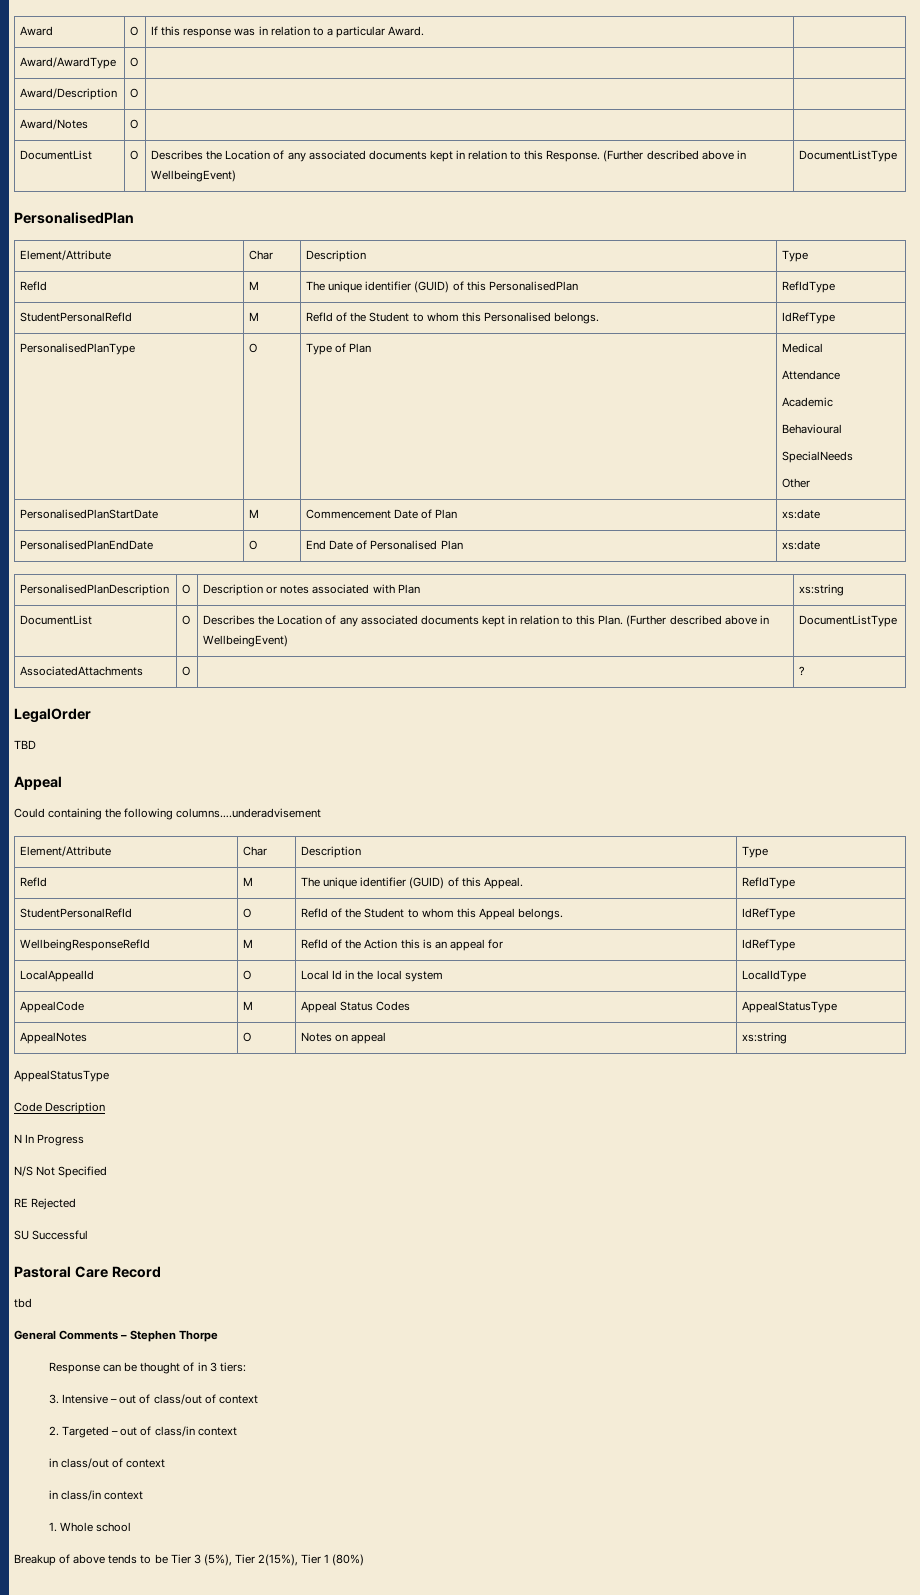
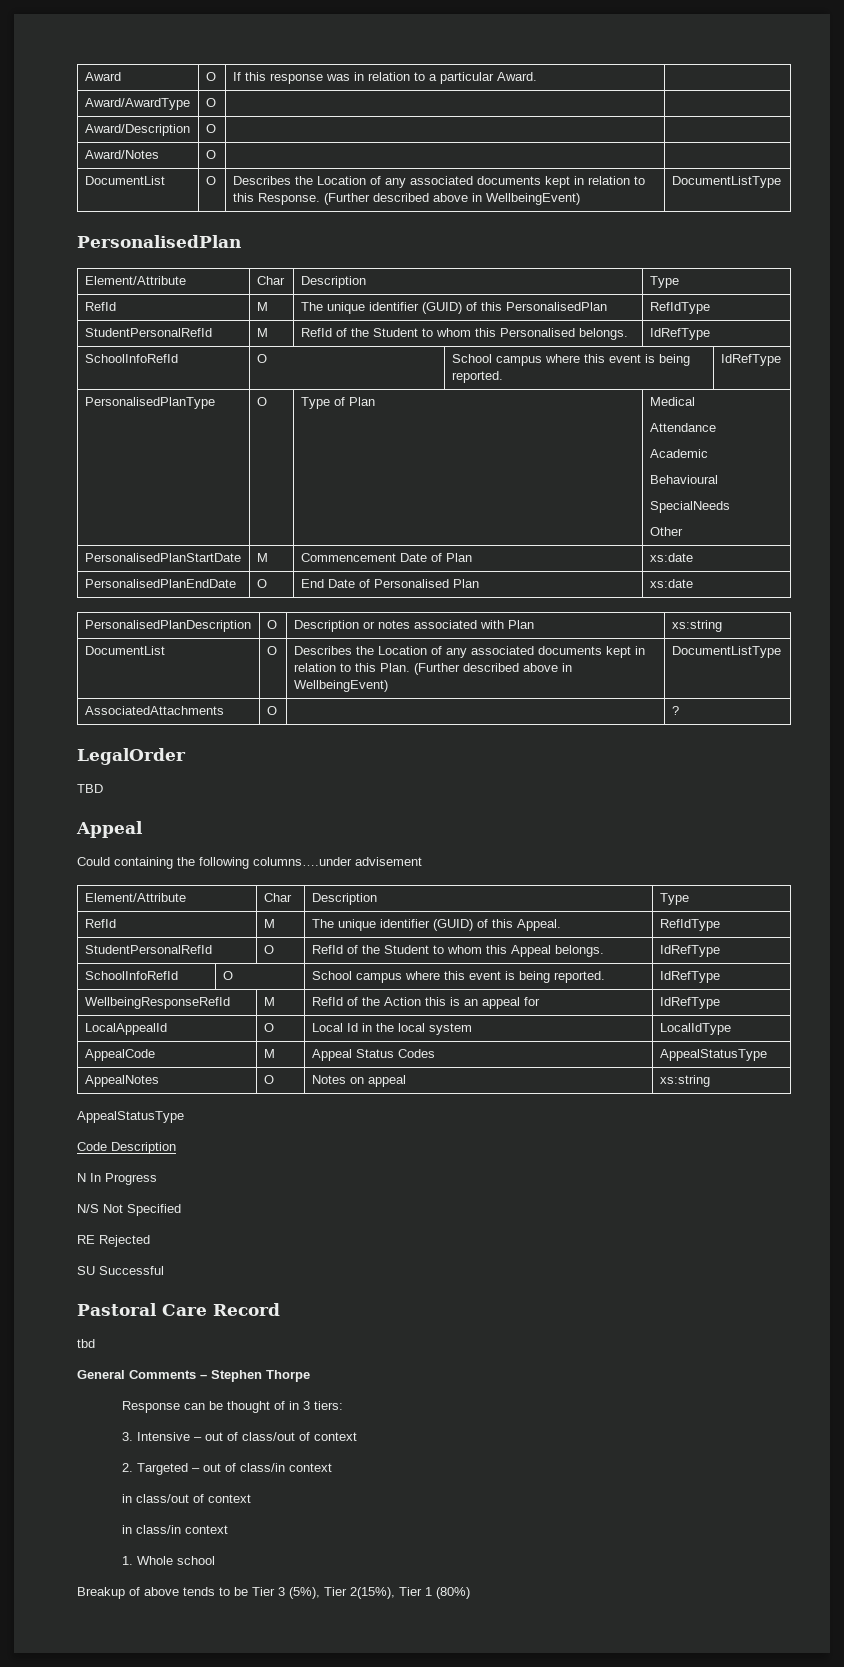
  StudentPersonalRefId | M | RefId of the Student to whom this Personalised belongs. | IdRefType
+ SchoolInfoRefId | O | School campus where this event is being reported. | IdRefType
- Could containing the following columns….underadvisement
+ Could containing the following columns….under advisement
  StudentPersonalRefId | O | RefId of the Student to whom this Appeal belongs. | IdRefType
+ SchoolInfoRefId | O | School campus where this event is being reported. | IdRefType

